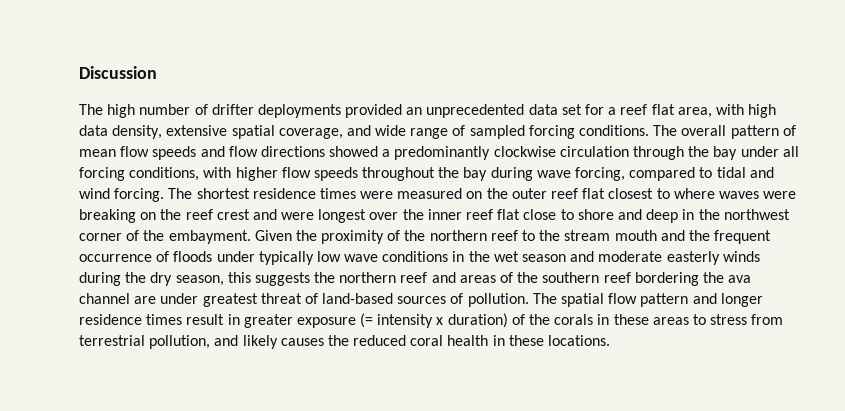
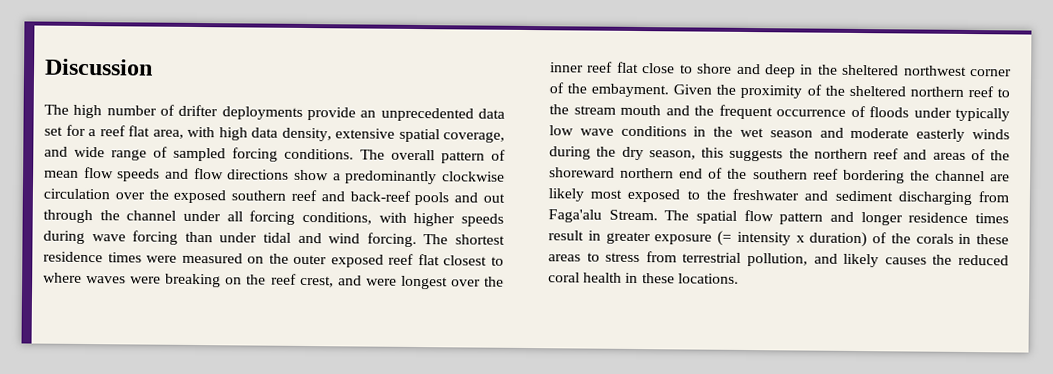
- The high number of drifter deployments provided an unprecedented data set for a reef flat area, with high data density, extensive spatial coverage, and wide range of sampled forcing conditions.
+ The high number of drifter deployments provide an unprecedented data set for a reef flat area, with high data density, extensive spatial coverage, and wide range of sampled forcing conditions.
- The overall pattern of mean flow speeds and flow directions showed a predominantly clockwise circulation through the bay under all forcing conditions, with higher flow speeds throughout the bay during wave forcing, compared to tidal and wind forcing.
+ The overall pattern of mean flow speeds and flow directions show a predominantly clockwise circulation over the exposed southern reef and back-reef pools and out through the channel under all forcing conditions, with higher speeds during wave forcing than under tidal and wind forcing.
- The shortest residence times were measured on the outer reef flat closest to where waves were breaking on the reef crest and were longest over the inner reef flat close to shore and deep in the northwest corner of the embayment.
+ The shortest residence times were measured on the outer exposed reef flat closest to where waves were breaking on the reef crest, and were longest over the inner reef flat close to shore and deep in the sheltered northwest corner of the embayment.
- Given the proximity of the northern reef to the stream mouth and the frequent occurrence of floods under typically low wave conditions in the wet season and moderate easterly winds during the dry season, this suggests the northern reef and areas of the southern reef bordering the ava channel are under greatest threat of land-based sources of pollution.
+ Given the proximity of the sheltered northern reef to the stream mouth and the frequent occurrence of floods under typically low wave conditions in the wet season and moderate easterly winds during the dry season, this suggests the northern reef and areas of the shoreward northern end of the southern reef bordering the channel are likely most exposed to the freshwater and sediment discharging from Faga'alu Stream.

